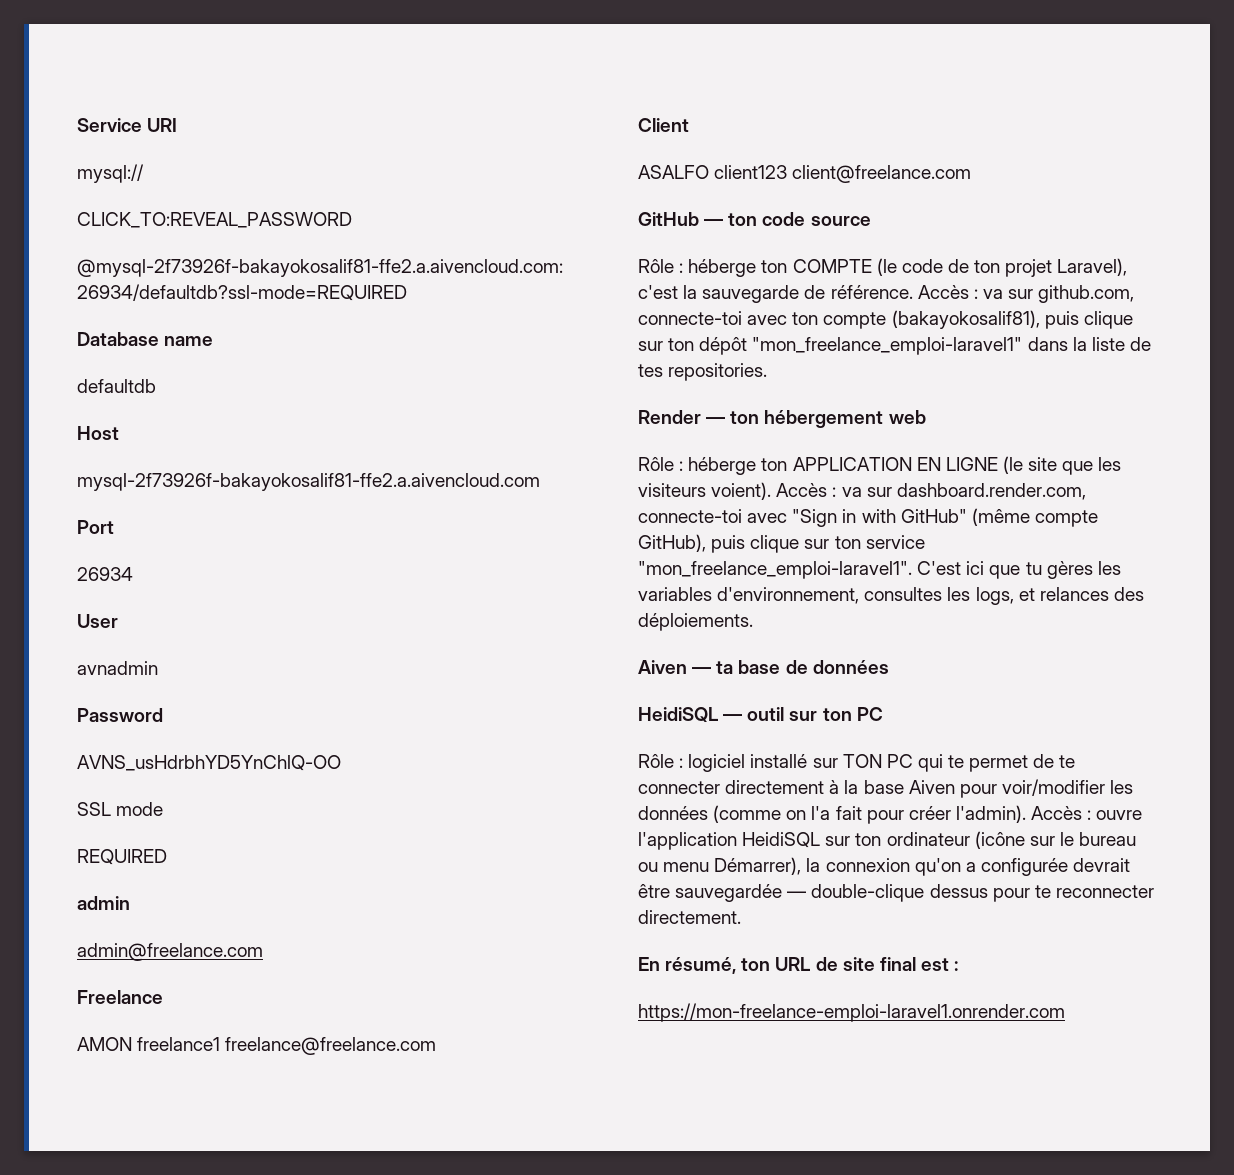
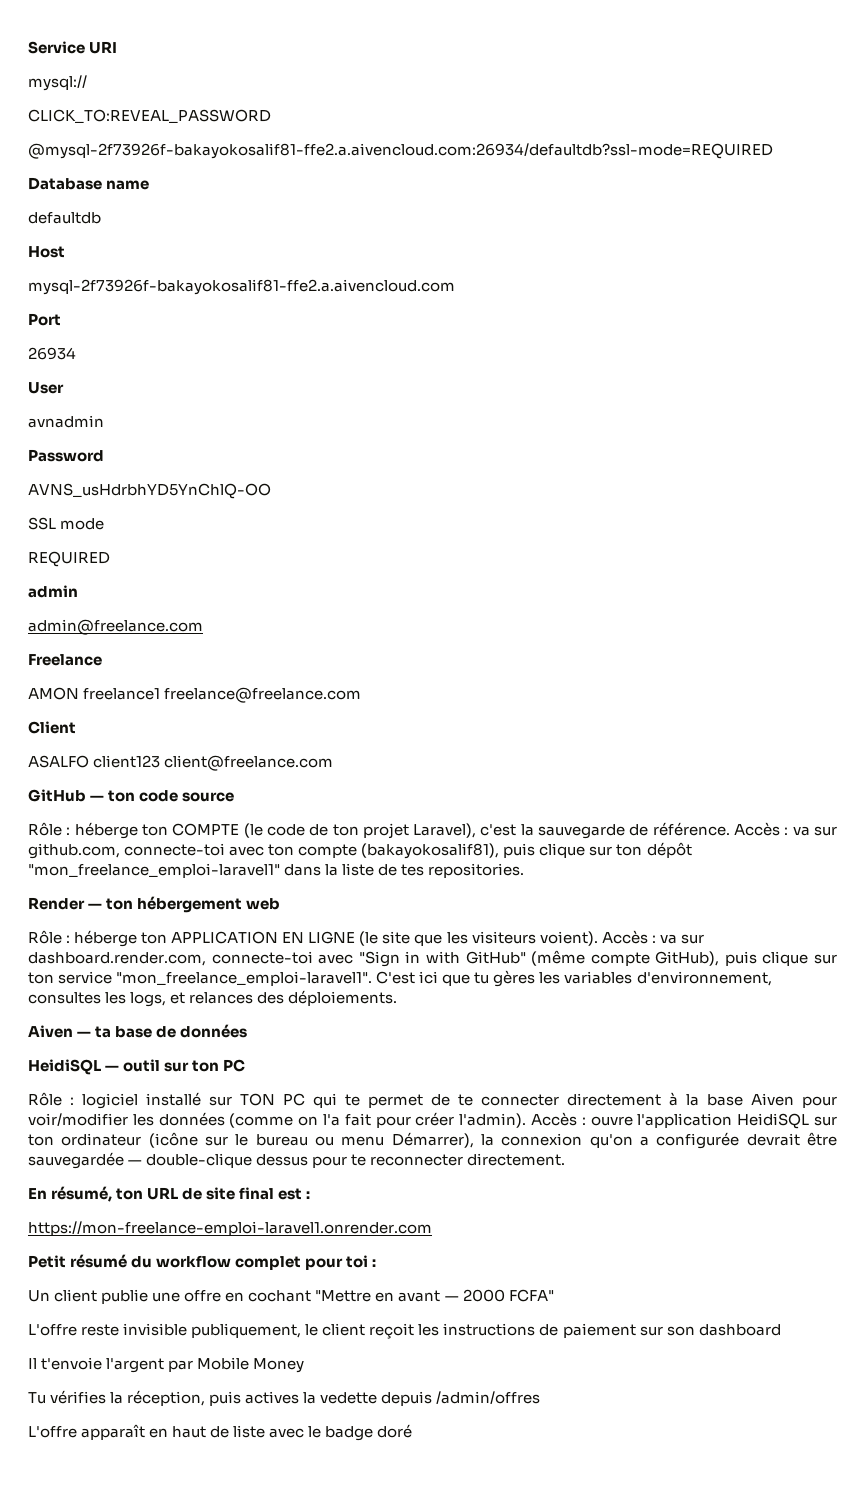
+ Petit résumé du workflow complet pour toi :
+ Un client publie une offre en cochant "Mettre en avant — 2000 FCFA"
+ L'offre reste invisible publiquement, le client reçoit les instructions de paiement sur son dashboard
+ Il t'envoie l'argent par Mobile Money
+ Tu vérifies la réception, puis actives la vedette depuis /admin/offres
+ L'offre apparaît en haut de liste avec le badge doré

